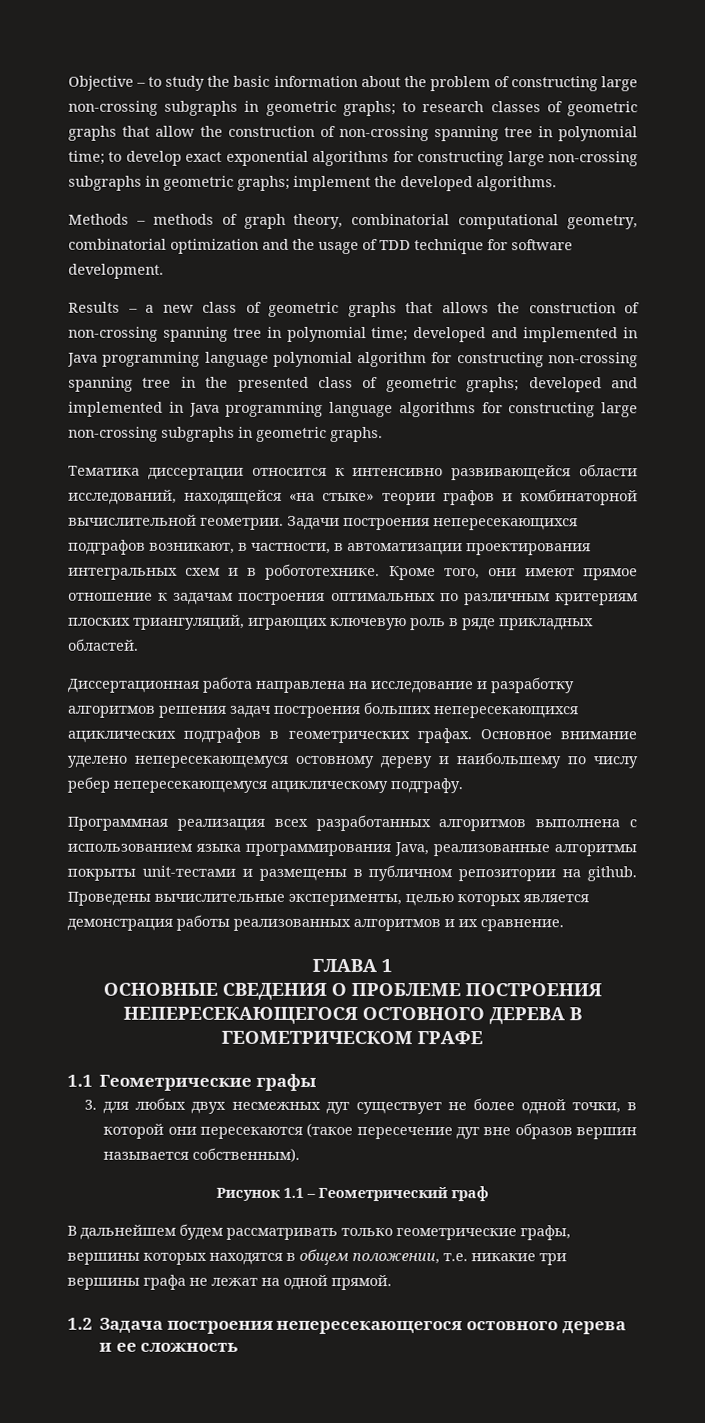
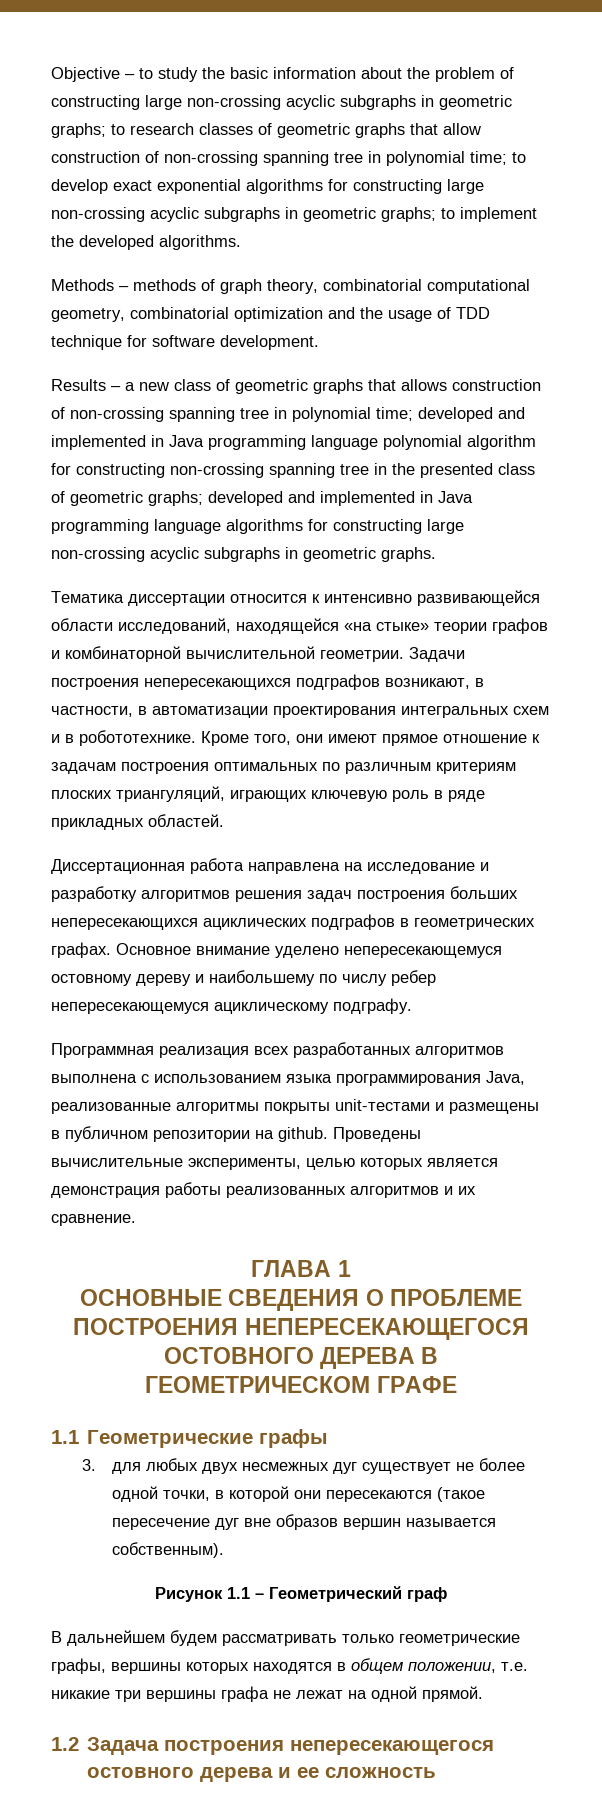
- Objective – to study the basic information about the problem of constructing large non-crossing subgraphs in geometric graphs; to research classes of geometric graphs that allow the construction of non-crossing spanning tree in polynomial time; to develop exact exponential algorithms for constructing large non-crossing subgraphs in geometric graphs; implement the developed algorithms.
+ Objective – to study the basic information about the problem of constructing large non-crossing acyclic subgraphs in geometric graphs; to research classes of geometric graphs that allow construction of non-crossing spanning tree in polynomial time; to develop exact exponential algorithms for constructing large non-crossing acyclic subgraphs in geometric graphs; to implement the developed algorithms.
- Results – a new class of geometric graphs that allows the construction of non-crossing spanning tree in polynomial time; developed and implemented in Java programming language polynomial algorithm for constructing non-crossing spanning tree in the presented class of geometric graphs; developed and implemented in Java programming language algorithms for constructing large non-crossing subgraphs in geometric graphs.
+ Results – a new class of geometric graphs that allows construction of non-crossing spanning tree in polynomial time; developed and implemented in Java programming language polynomial algorithm for constructing non-crossing spanning tree in the presented class of geometric graphs; developed and implemented in Java programming language algorithms for constructing large non-crossing acyclic subgraphs in geometric graphs.

